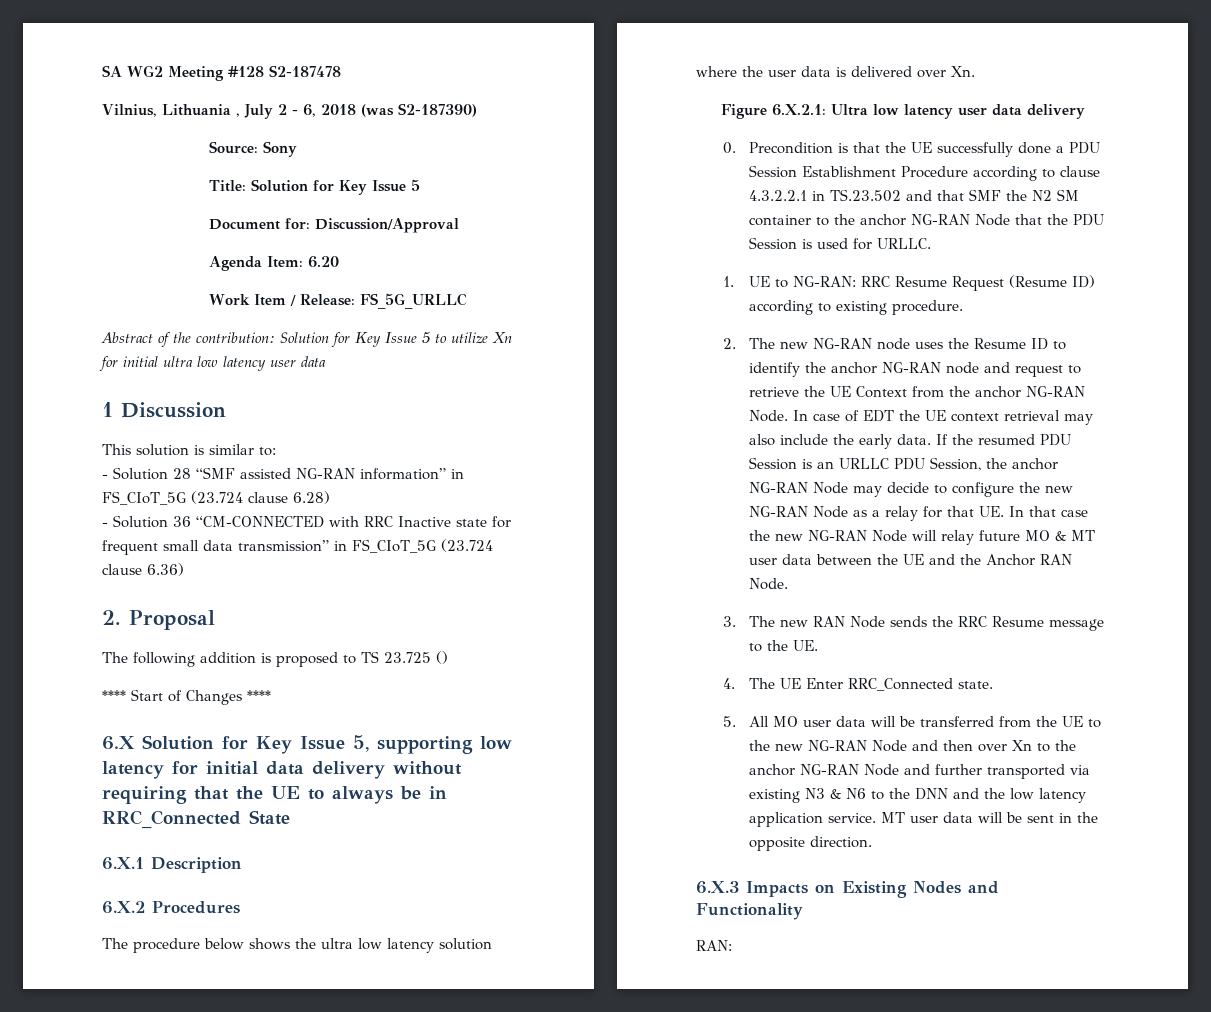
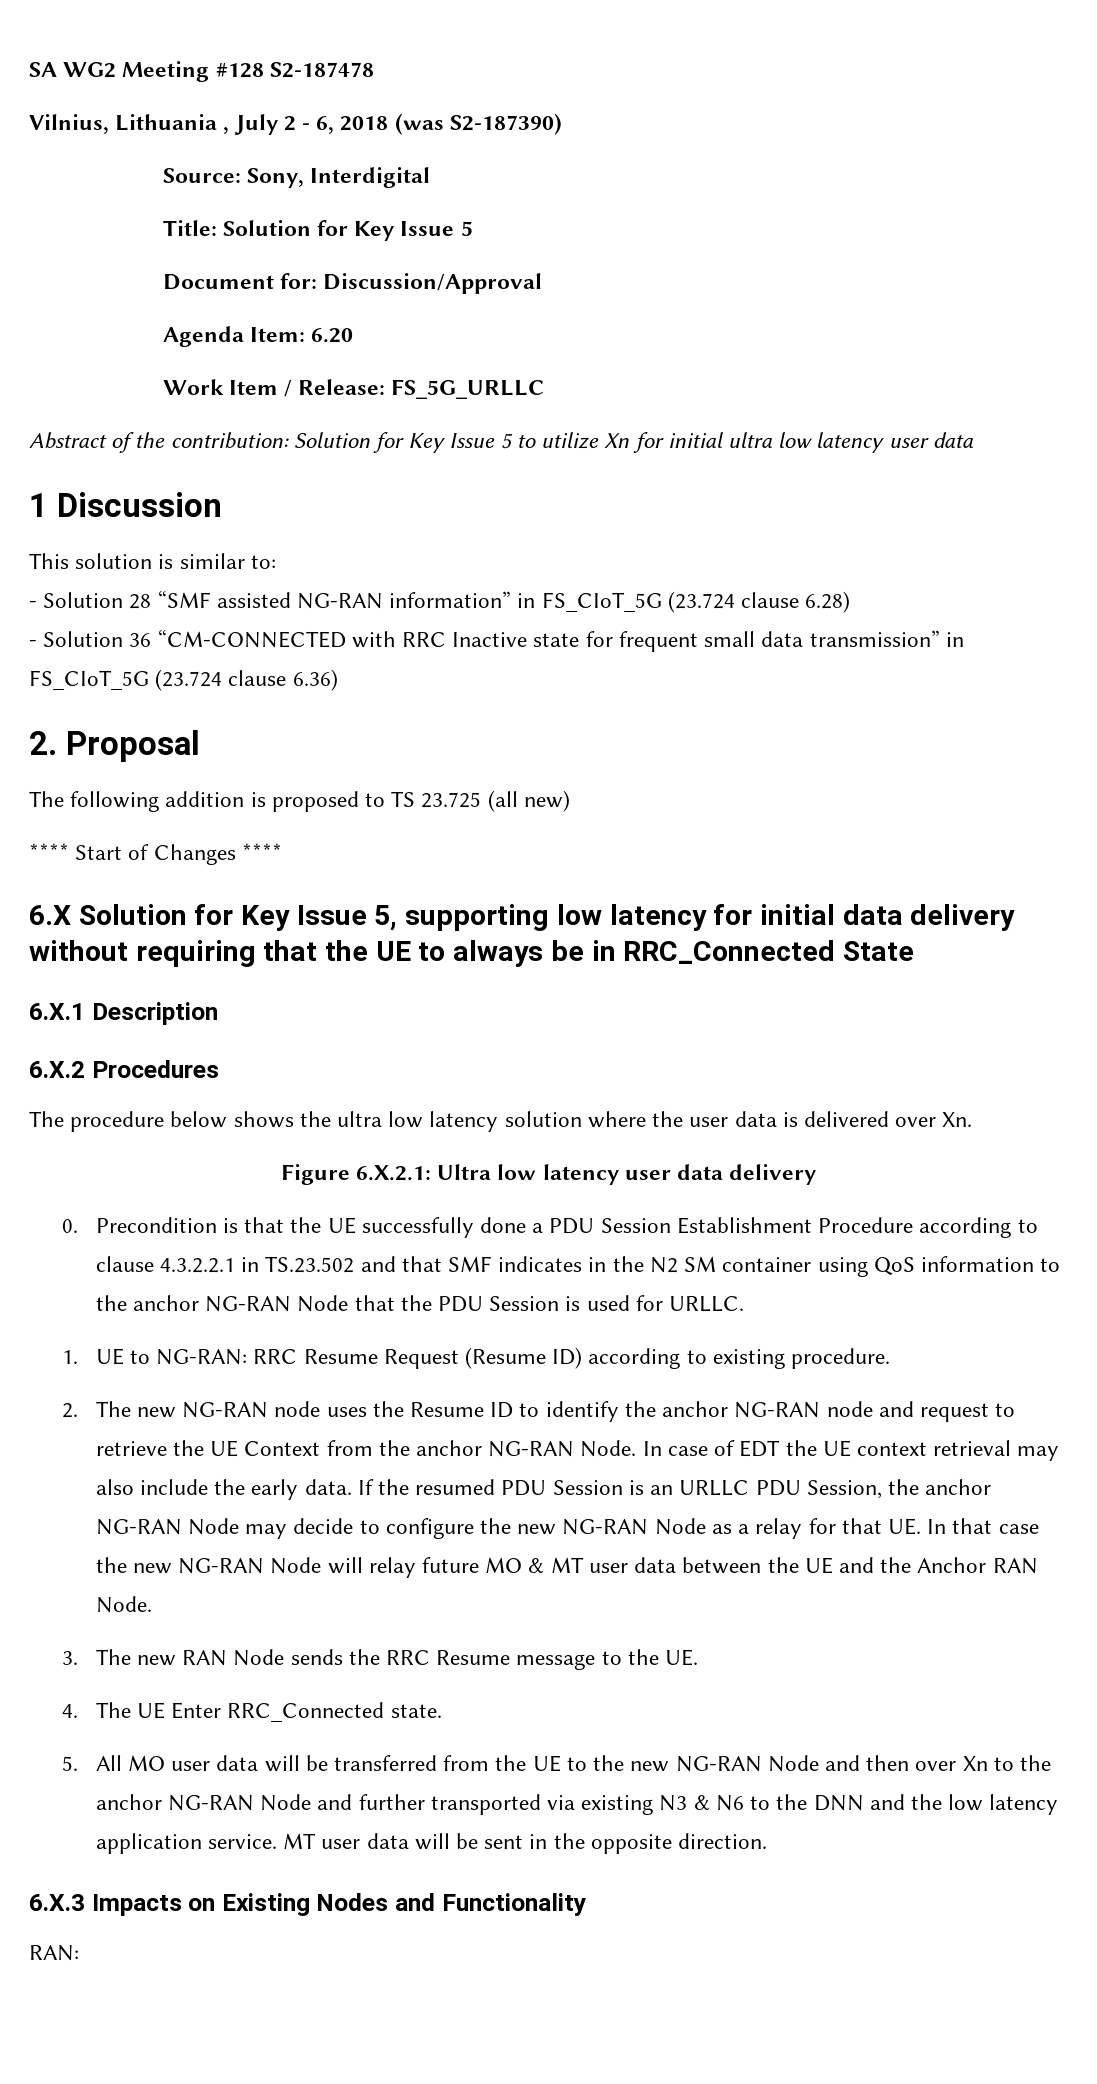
- Source: Sony
+ Source: Sony, Interdigital
- The following addition is proposed to TS 23.725 ()
+ The following addition is proposed to TS 23.725 (all new)
- 0. Precondition is that the UE successfully done a PDU Session Establishment Procedure according to clause 4.3.2.2.1 in TS.23.502 and that SMF the N2 SM container to the anchor NG-RAN Node that the PDU Session is used for URLLC.
+ 0. Precondition is that the UE successfully done a PDU Session Establishment Procedure according to clause 4.3.2.2.1 in TS.23.502 and that SMF indicates in the N2 SM container using QoS information to the anchor NG-RAN Node that the PDU Session is used for URLLC.

